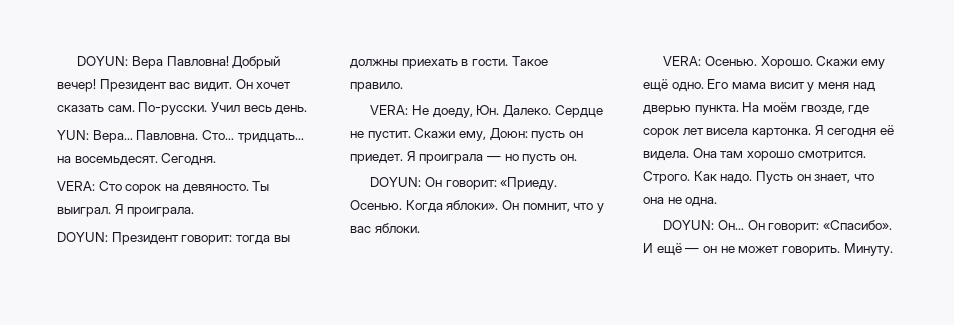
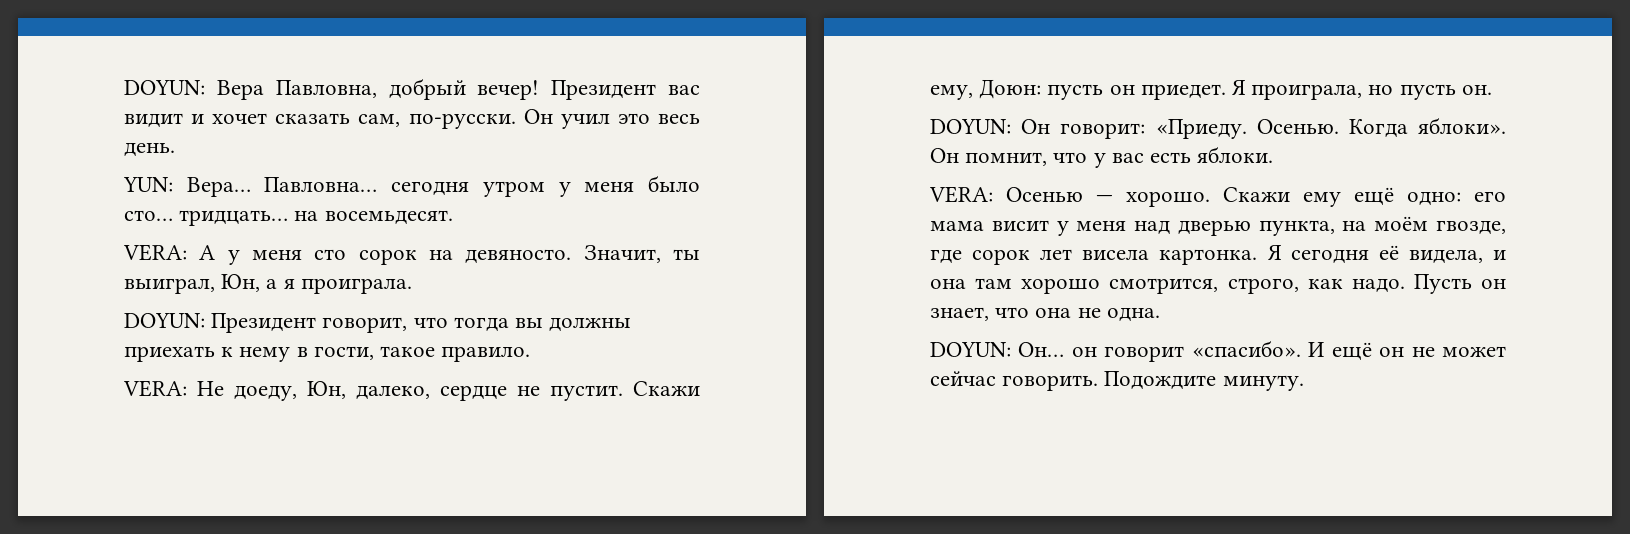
- DOYUN: Вера Павловна! Добрый вечер!
+ DOYUN: Вера Павловна, добрый вечер!
- Президент вас видит. Он хочет сказать сам. По-русски. Учил весь день.
- YUN: Вера… Павловна. Сто… тридцать… на восемьдесят. Сегодня.
- VERA: Сто сорок на девяносто. Ты выиграл. Я проиграла.
+ Президент вас видит и хочет сказать сам, по-русски. Он учил это весь день.
+ YUN: Вера… Павловна… сегодня утром у меня было сто… тридцать… на восемьдесят.
+ VERA: А у меня сто сорок на девяносто. Значит, ты выиграл, Юн, а я проиграла.
- DOYUN: Президент говорит: тогда вы должны приехать в гости. Такое правило.
+ DOYUN: Президент говорит, что тогда вы должны приехать к нему в гости, такое правило.
- VERA: Не доеду, Юн. Далеко. Сердце не пустит.
+ VERA: Не доеду, Юн, далеко, сердце не пустит.
- Я проиграла — но пусть он.
+ Я проиграла, но пусть он.
- Он помнит, что у вас яблоки.
+ Он помнит, что у вас есть яблоки.
- VERA: Осенью. Хорошо.
+ VERA: Осенью — хорошо.
- Скажи ему ещё одно. Его мама висит у меня над дверью пункта. На моём гвозде, где сорок лет висела картонка.
+ Скажи ему ещё одно: его мама висит у меня над дверью пункта, на моём гвозде, где сорок лет висела картонка.
- Я сегодня её видела. Она там хорошо смотрится. Строго. Как надо.
+ Я сегодня её видела, и она там хорошо смотрится, строго, как надо.
- DOYUN: Он… Он говорит: «Спасибо».
+ DOYUN: Он… он говорит «спасибо».
- И ещё — он не может говорить. Минуту.
+ И ещё он не может сейчас говорить. Подождите минуту.

